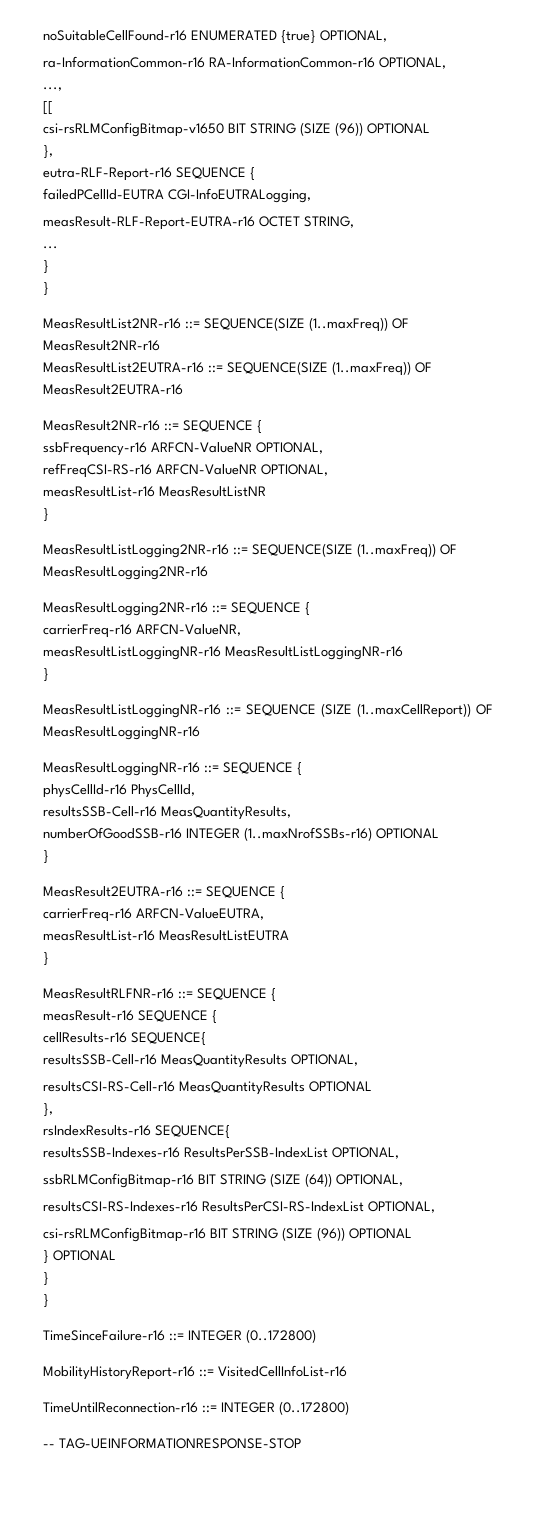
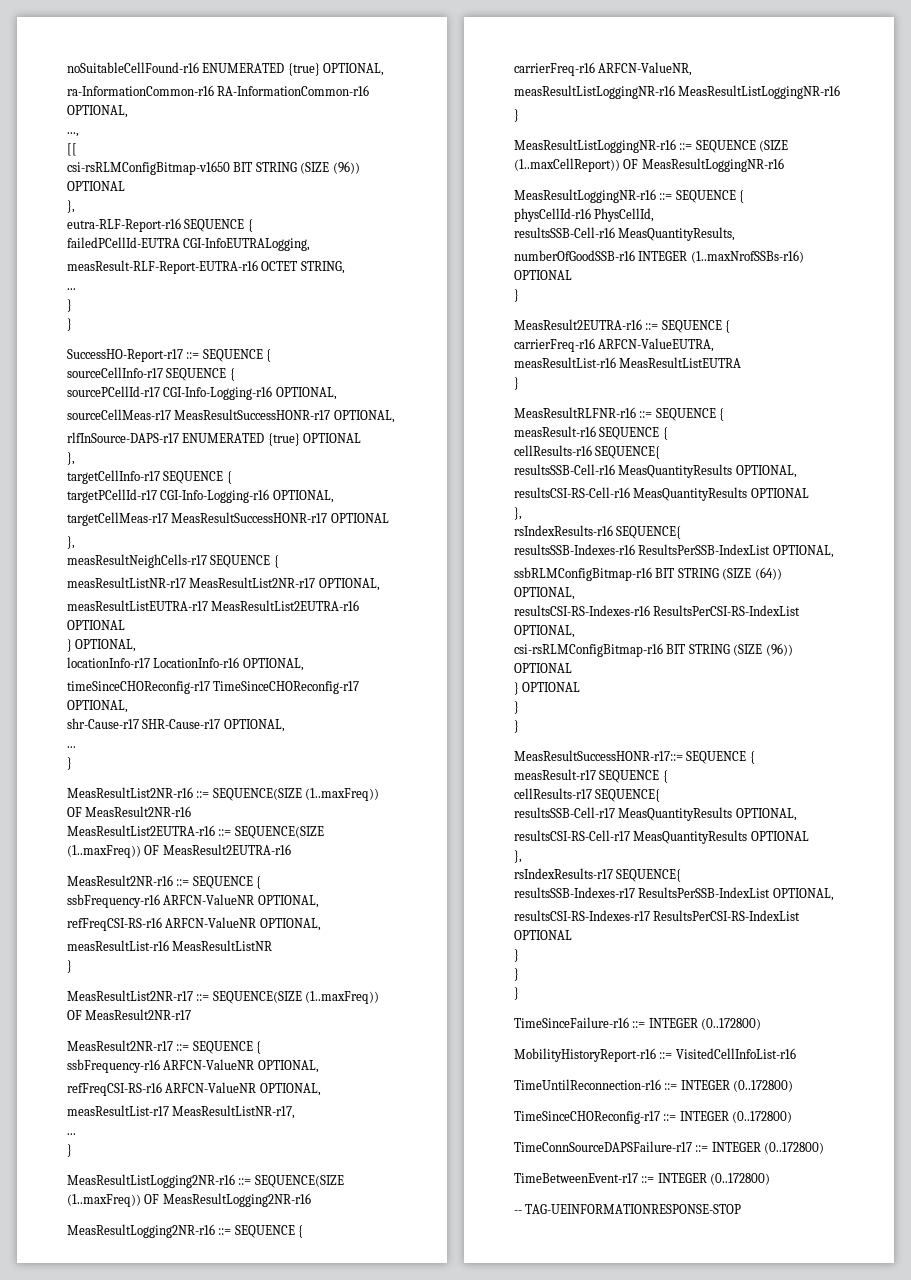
+ SuccessHO-Report-r17 ::= SEQUENCE {
+ sourceCellInfo-r17 SEQUENCE {
+ sourcePCellId-r17 CGI-Info-Logging-r16 OPTIONAL,
+ sourceCellMeas-r17 MeasResultSuccessHONR-r17 OPTIONAL,
+ rlfInSource-DAPS-r17 ENUMERATED {true} OPTIONAL
+ },
+ targetCellInfo-r17 SEQUENCE {
+ targetPCellId-r17 CGI-Info-Logging-r16 OPTIONAL,
+ targetCellMeas-r17 MeasResultSuccessHONR-r17 OPTIONAL
+ },
+ measResultNeighCells-r17 SEQUENCE {
+ measResultListNR-r17 MeasResultList2NR-r17 OPTIONAL,
+ measResultListEUTRA-r17 MeasResultList2EUTRA-r16 OPTIONAL
+ } OPTIONAL,
+ locationInfo-r17 LocationInfo-r16 OPTIONAL,
+ timeSinceCHOReconfig-r17 TimeSinceCHOReconfig-r17 OPTIONAL,
+ shr-Cause-r17 SHR-Cause-r17 OPTIONAL,
+ ...
+ }
+ MeasResultList2NR-r17 ::= SEQUENCE(SIZE (1..maxFreq)) OF MeasResult2NR-r17
+ MeasResult2NR-r17 ::= SEQUENCE {
+ ssbFrequency-r16 ARFCN-ValueNR OPTIONAL,
+ refFreqCSI-RS-r16 ARFCN-ValueNR OPTIONAL,
+ measResultList-r17 MeasResultListNR-r17,
+ ...
+ }
+ MeasResultSuccessHONR-r17::= SEQUENCE {
+ measResult-r17 SEQUENCE {
+ cellResults-r17 SEQUENCE{
+ resultsSSB-Cell-r17 MeasQuantityResults OPTIONAL,
+ resultsCSI-RS-Cell-r17 MeasQuantityResults OPTIONAL
+ },
+ rsIndexResults-r17 SEQUENCE{
+ resultsSSB-Indexes-r17 ResultsPerSSB-IndexList OPTIONAL,
+ resultsCSI-RS-Indexes-r17 ResultsPerCSI-RS-IndexList OPTIONAL
+ }
+ }
+ }
+ TimeSinceCHOReconfig-r17 ::= INTEGER (0..172800)
+ TimeConnSourceDAPSFailure-r17 ::= INTEGER (0..172800)
+ TimeBetweenEvent-r17 ::= INTEGER (0..172800)

